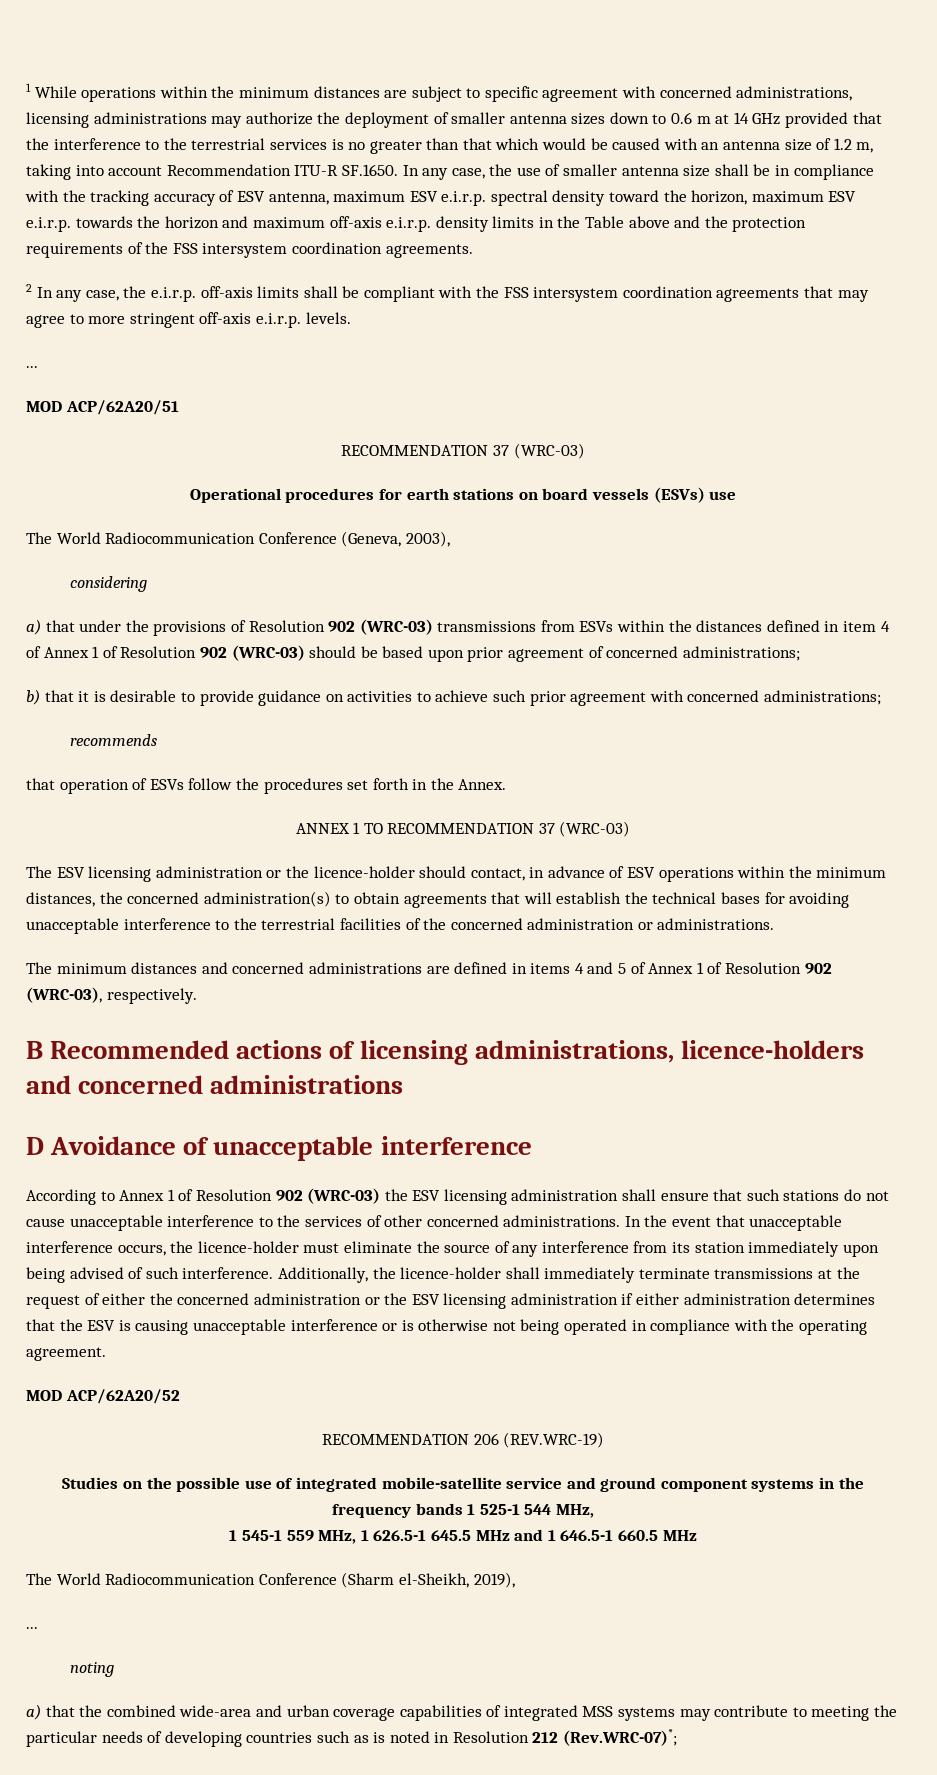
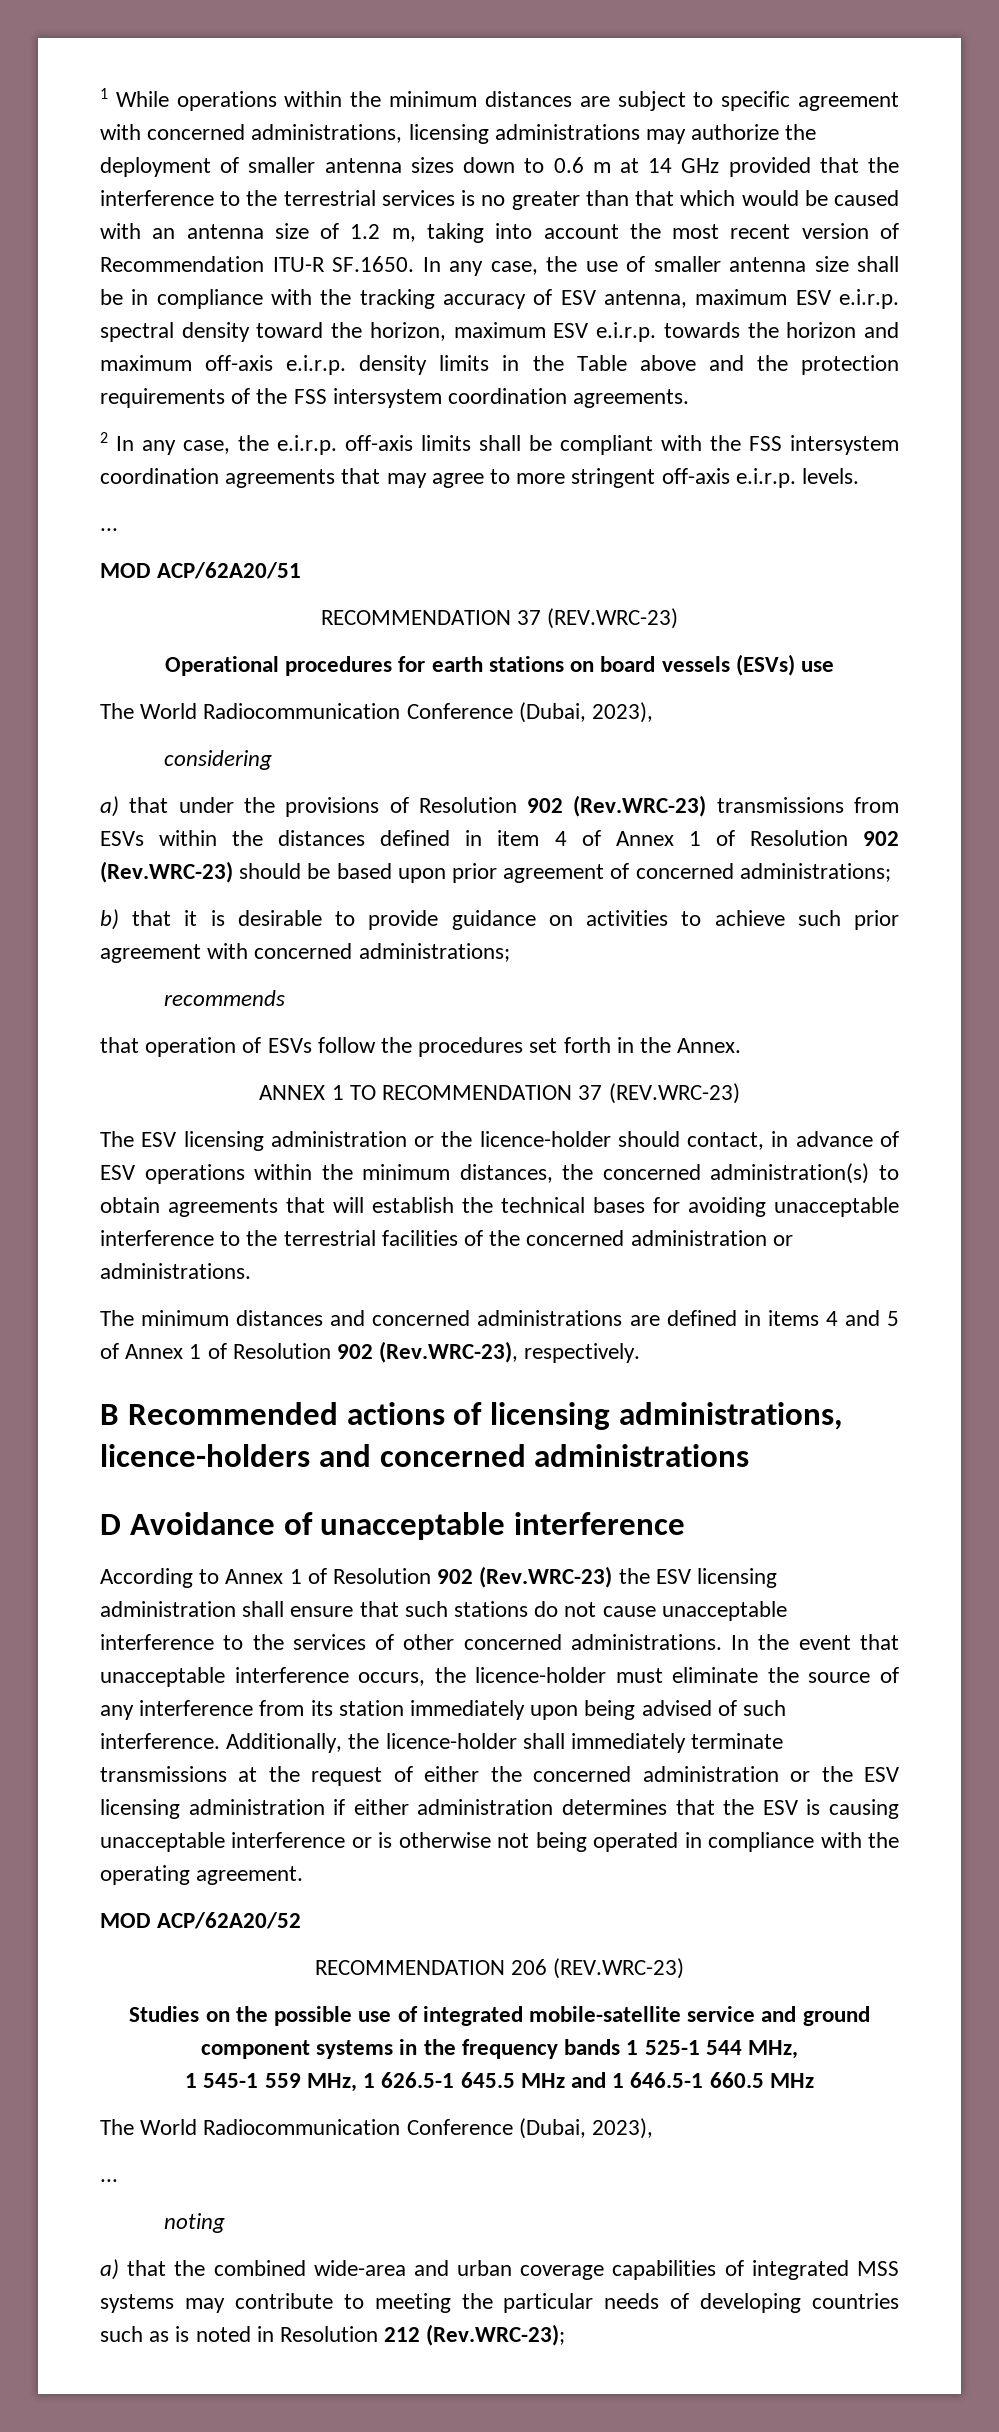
- 1 While operations within the minimum distances are subject to specific agreement with concerned administrations, licensing administrations may authorize the deployment of smaller antenna sizes down to 0.6 m at 14 GHz provided that the interference to the terrestrial services is no greater than that which would be caused with an antenna size of 1.2 m, taking into account Recommendation ITU-R SF.1650. In any case, the use of smaller antenna size shall be in compliance with the tracking accuracy of ESV antenna, maximum ESV e.i.r.p. spectral density toward the horizon, maximum ESV e.i.r.p. towards the horizon and maximum off-axis e.i.r.p. density limits in the Table above and the protection requirements of the FSS intersystem coordination agreements.
+ 1 While operations within the minimum distances are subject to specific agreement with concerned administrations, licensing administrations may authorize the deployment of smaller antenna sizes down to 0.6 m at 14 GHz provided that the interference to the terrestrial services is no greater than that which would be caused with an antenna size of 1.2 m, taking into account the most recent version of Recommendation ITU-R SF.1650. In any case, the use of smaller antenna size shall be in compliance with the tracking accuracy of ESV antenna, maximum ESV e.i.r.p. spectral density toward the horizon, maximum ESV e.i.r.p. towards the horizon and maximum off-axis e.i.r.p. density limits in the Table above and the protection requirements of the FSS intersystem coordination agreements.
  MOD ACP/62A20/51
- RECOMMENDATION 37 (WRC-03)
+ RECOMMENDATION 37 (REV.WRC-23)
  Operational procedures for earth stations on board vessels (ESVs) use
- The World Radiocommunication Conference (Geneva, 2003),
+ The World Radiocommunication Conference (Dubai, 2023),
- a) that under the provisions of Resolution 902 (WRC-03) transmissions from ESVs within the distances defined in item 4 of Annex 1 of Resolution 902 (WRC-03) should be based upon prior agreement of concerned administrations;
+ a) that under the provisions of Resolution 902 (Rev.WRC-23) transmissions from ESVs within the distances defined in item 4 of Annex 1 of Resolution 902 (Rev.WRC-23) should be based upon prior agreement of concerned administrations;
- ANNEX 1 TO RECOMMENDATION 37 (WRC-03)
+ ANNEX 1 TO RECOMMENDATION 37 (REV.WRC-23)
- The minimum distances and concerned administrations are defined in items 4 and 5 of Annex 1 of Resolution 902 (WRC-03), respectively.
+ The minimum distances and concerned administrations are defined in items 4 and 5 of Annex 1 of Resolution 902 (Rev.WRC-23), respectively.
- According to Annex 1 of Resolution 902 (WRC-03) the ESV licensing administration shall ensure that such stations do not cause unacceptable interference to the services of other concerned administrations.
+ According to Annex 1 of Resolution 902 (Rev.WRC-23) the ESV licensing administration shall ensure that such stations do not cause unacceptable interference to the services of other concerned administrations.
- RECOMMENDATION 206 (REV.WRC-19)
+ RECOMMENDATION 206 (REV.WRC-23)
  1 545-1 559 MHz, 1 626.5-1 645.5 MHz and 1 646.5-1 660.5 MHz
- The World Radiocommunication Conference (Sharm el-Sheikh, 2019),
+ The World Radiocommunication Conference (Dubai, 2023),
- a) that the combined wide-area and urban coverage capabilities of integrated MSS systems may contribute to meeting the particular needs of developing countries such as is noted in Resolution 212 (Rev.WRC-07)*;
+ a) that the combined wide-area and urban coverage capabilities of integrated MSS systems may contribute to meeting the particular needs of developing countries such as is noted in Resolution 212 (Rev.WRC-23);

